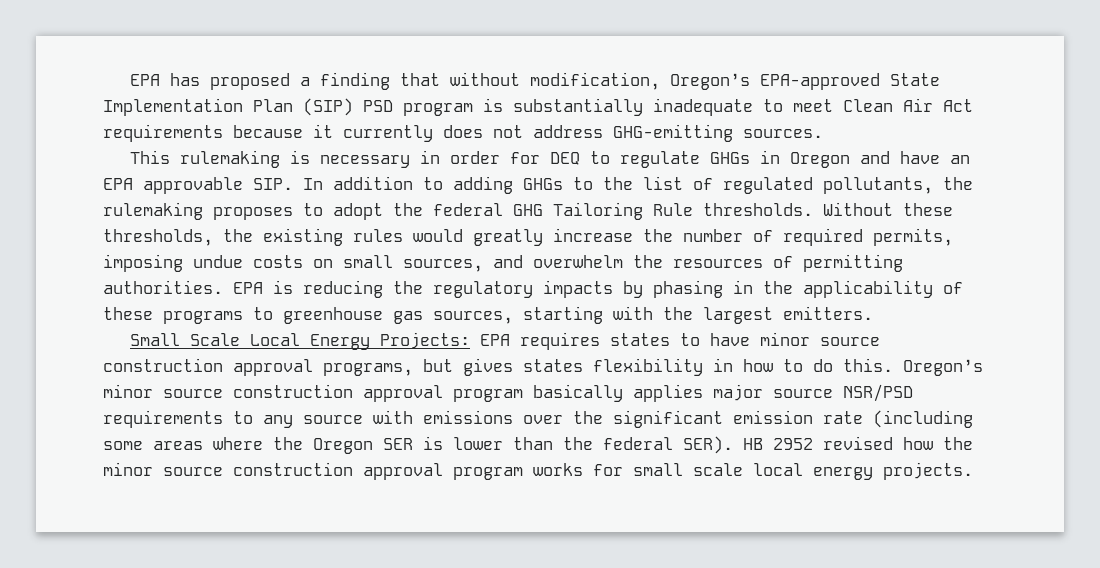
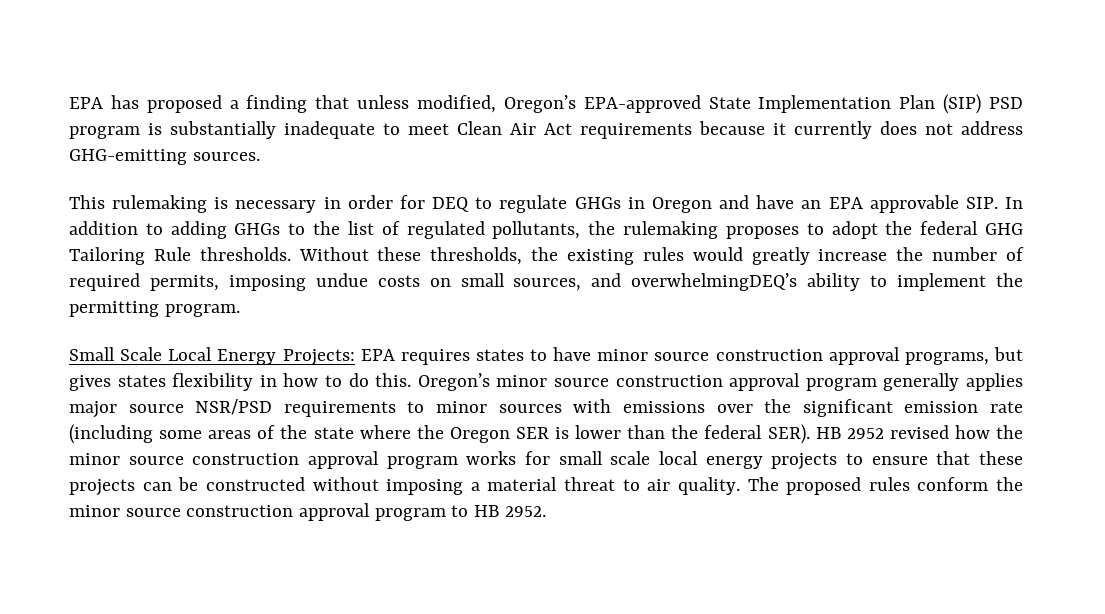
- EPA has proposed a finding that without modification, Oregon’s EPA-approved State Implementation Plan (SIP) PSD program is substantially inadequate to meet Clean Air Act requirements because it currently does not address GHG-emitting sources.
+ EPA has proposed a finding that unless modified, Oregon’s EPA-approved State Implementation Plan (SIP) PSD program is substantially inadequate to meet Clean Air Act requirements because it currently does not address GHG-emitting sources.
- Without these thresholds, the existing rules would greatly increase the number of required permits, imposing undue costs on small sources, and overwhelm the resources of permitting authorities. EPA is reducing the regulatory impacts by phasing in the applicability of these programs to greenhouse gas sources, starting with the largest emitters.
+ Without these thresholds, the existing rules would greatly increase the number of required permits, imposing undue costs on small sources, and overwhelmingDEQ’s ability to implement the permitting program.
- Oregon’s minor source construction approval program basically applies major source NSR/PSD requirements to any source with emissions over the significant emission rate (including some areas where the Oregon SER is lower than the federal SER).
+ Oregon’s minor source construction approval program generally applies major source NSR/PSD requirements to minor sources with emissions over the significant emission rate (including some areas of the state where the Oregon SER is lower than the federal SER).
- HB 2952 revised how the minor source construction approval program works for small scale local energy projects.
+ HB 2952 revised how the minor source construction approval program works for small scale local energy projects to ensure that these projects can be constructed without imposing a material threat to air quality. The proposed rules conform the minor source construction approval program to HB 2952.

